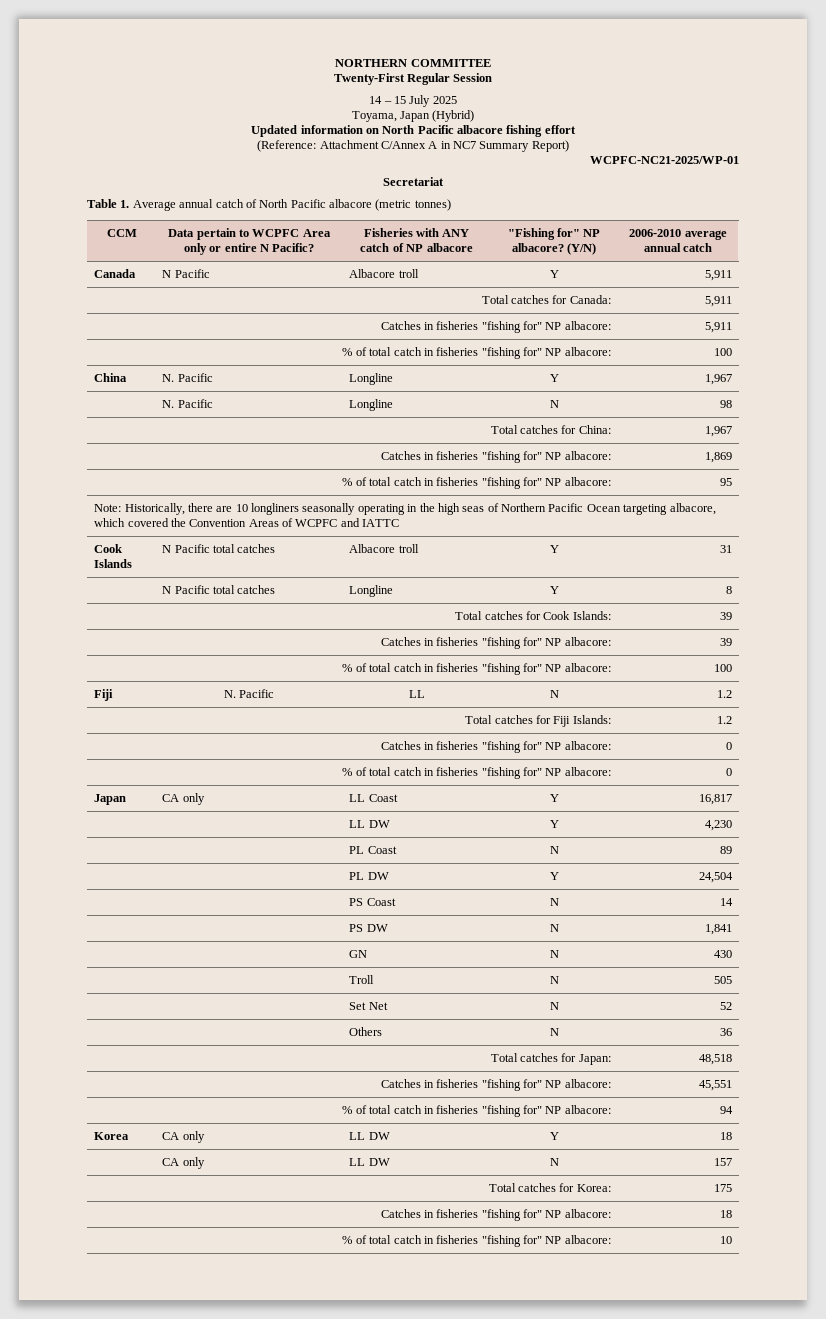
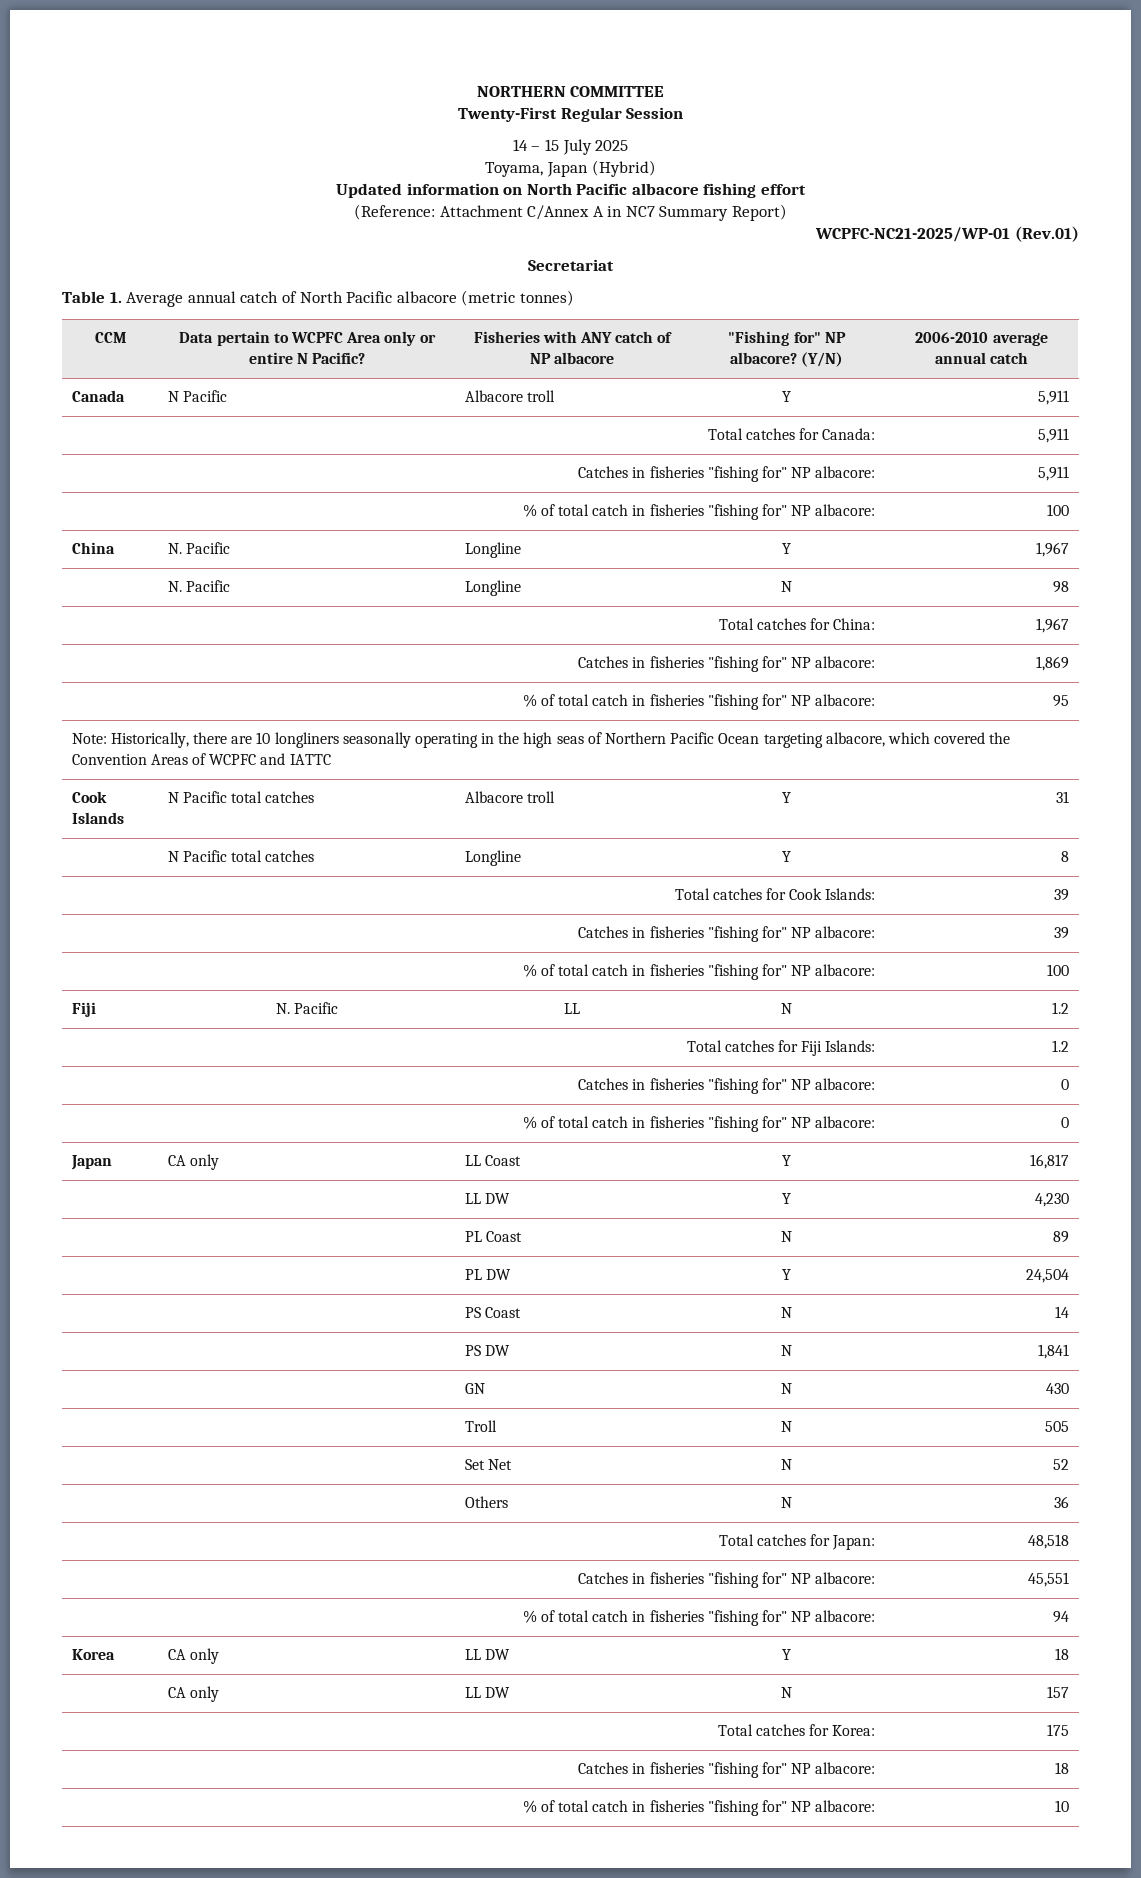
- WCPFC-NC21-2025/WP-01
+ WCPFC-NC21-2025/WP-01 (Rev.01)

